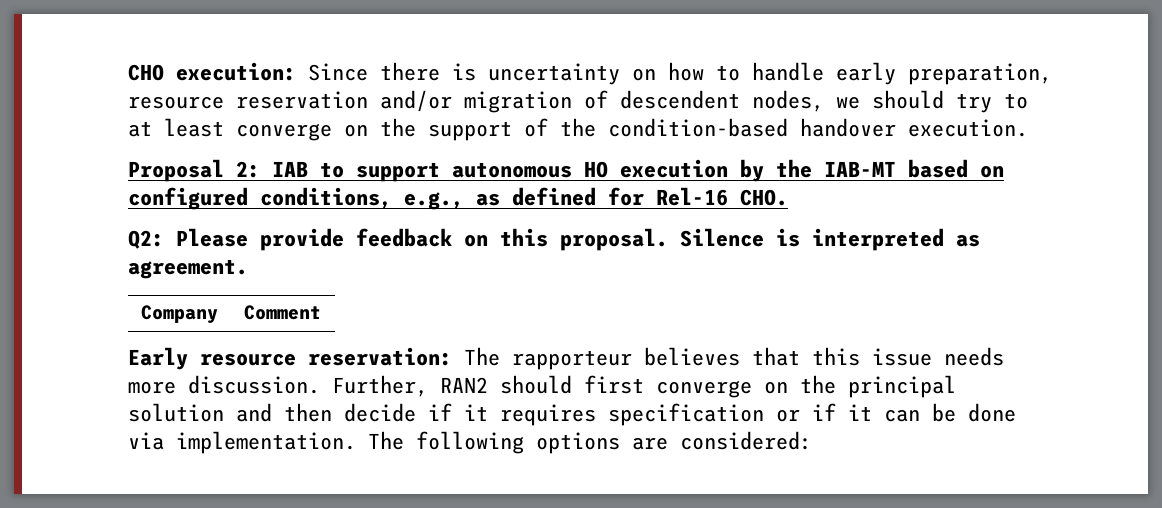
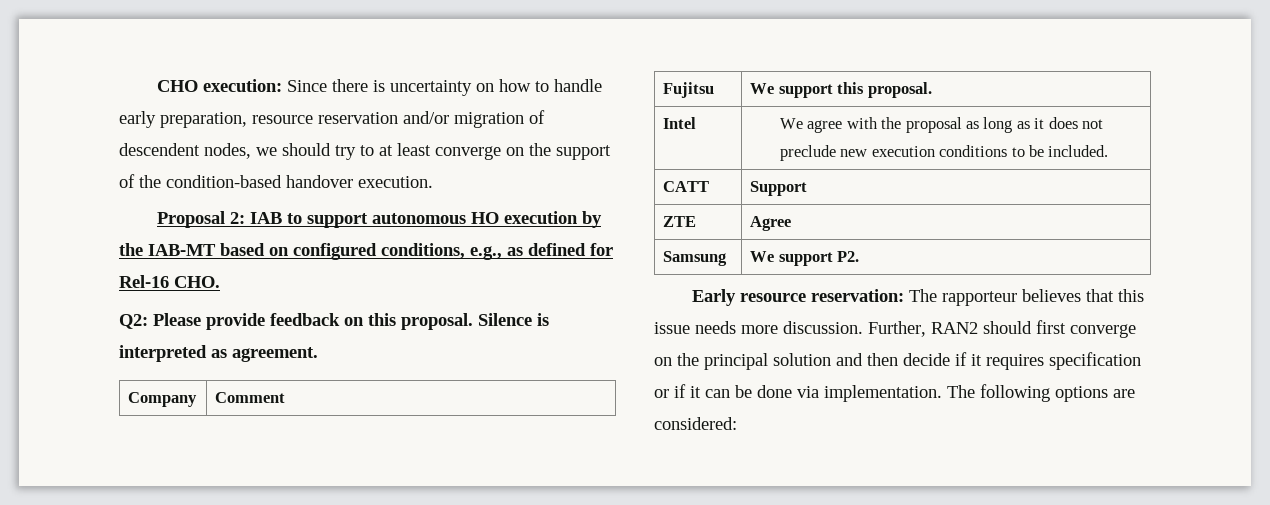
+ Fujitsu | We support this proposal.
+ Intel | We agree with the proposal as long as it does not preclude new execution conditions to be included.
+ CATT | Support
+ ZTE | Agree
+ Samsung | We support P2.

